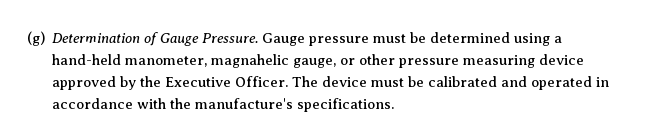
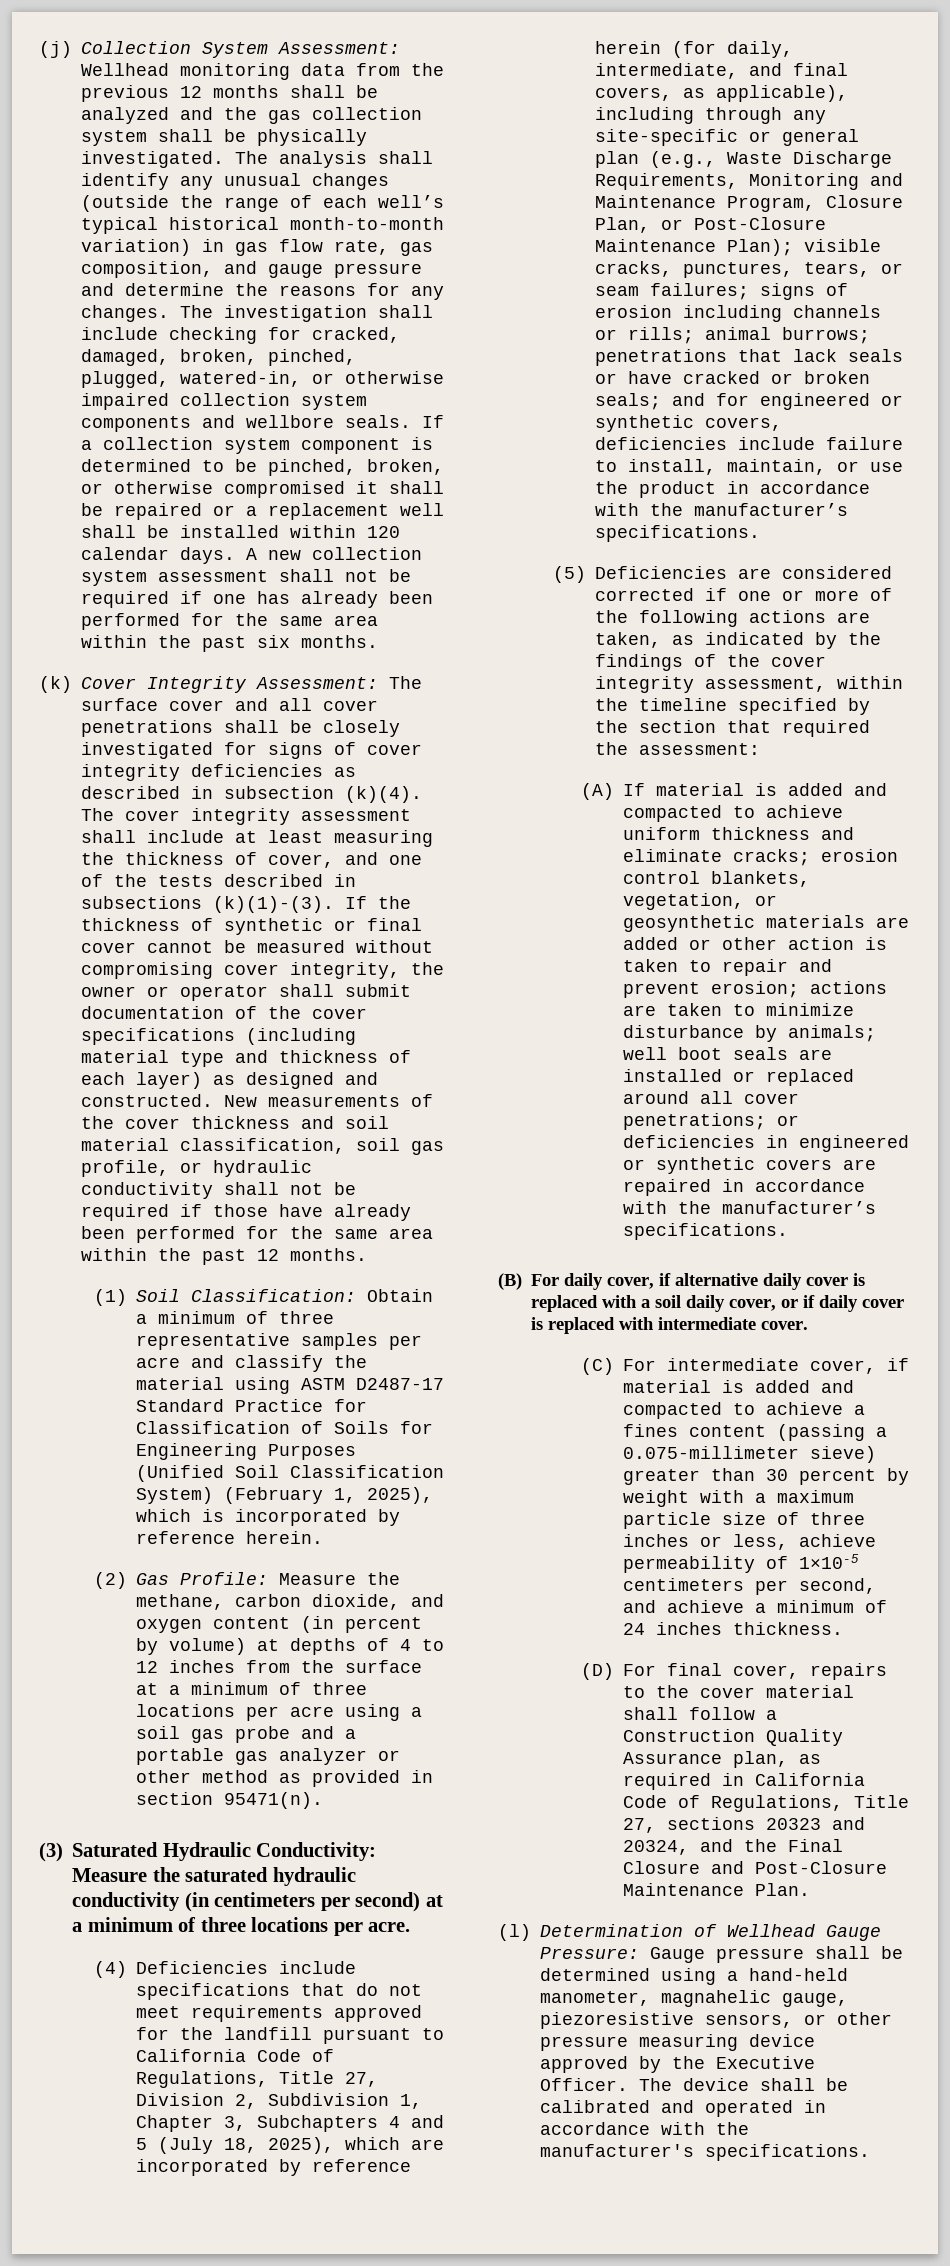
- (g) Determination of Gauge Pressure. Gauge pressure must be determined using a hand-held manometer, magnahelic gauge, or other pressure measuring device approved by the Executive Officer.
+ (j) Collection System Assessment: Wellhead monitoring data from the previous 12 months shall be analyzed and the gas collection system shall be physically investigated. The analysis shall identify any unusual changes (outside the range of each well’s typical historical month-to-month variation) in gas flow rate, gas composition, and gauge pressure and determine the reasons for any changes. The investigation shall include checking for cracked, damaged, broken, pinched, plugged, watered-in, or otherwise impaired collection system components and wellbore seals. If a collection system component is determined to be pinched, broken, or otherwise compromised it shall be repaired or a replacement well shall be installed within 120 calendar days. A new collection system assessment shall not be required if one has already been performed for the same area within the past six months.
+ (k) Cover Integrity Assessment: The surface cover and all cover penetrations shall be closely investigated for signs of cover integrity deficiencies as described in subsection (k)(4). The cover integrity assessment shall include at least measuring the thickness of cover, and one of the tests described in subsections (k)(1)-(3). If the thickness of synthetic or final cover cannot be measured without compromising cover integrity, the owner or operator shall submit documentation of the cover specifications (including material type and thickness of each layer) as designed and constructed. New measurements of the cover thickness and soil material classification, soil gas profile, or hydraulic conductivity shall not be required if those have already been performed for the same area within the past 12 months.
+ (1) Soil Classification: Obtain a minimum of three representative samples per acre and classify the material using ASTM D2487-17 Standard Practice for Classification of Soils for Engineering Purposes (Unified Soil Classification System) (February 1, 2025), which is incorporated by reference herein.
+ (2) Gas Profile: Measure the methane, carbon dioxide, and oxygen content (in percent by volume) at depths of 4 to 12 inches from the surface at a minimum of three locations per acre using a soil gas probe and a portable gas analyzer or other method as provided in section 95471(n).
+ (3) Saturated Hydraulic Conductivity: Measure the saturated hydraulic conductivity (in centimeters per second) at a minimum of three locations per acre.
+ (4) Deficiencies include specifications that do not meet requirements approved for the landfill pursuant to California Code of Regulations, Title 27, Division 2, Subdivision 1, Chapter 3, Subchapters 4 and 5 (July 18, 2025), which are incorporated by reference herein (for daily, intermediate, and final covers, as applicable), including through any site-specific or general plan (e.g., Waste Discharge Requirements, Monitoring and Maintenance Program, Closure Plan, or Post-Closure Maintenance Plan); visible cracks, punctures, tears, or seam failures; signs of erosion including channels or rills; animal burrows; penetrations that lack seals or have cracked or broken seals; and for engineered or synthetic covers, deficiencies include failure to install, maintain, or use the product in accordance with the manufacturer’s specifications.
+ (5) Deficiencies are considered corrected if one or more of the following actions are taken, as indicated by the findings of the cover integrity assessment, within the timeline specified by the section that required the assessment:
+ (A) If material is added and compacted to achieve uniform thickness and eliminate cracks; erosion control blankets, vegetation, or geosynthetic materials are added or other action is taken to repair and prevent erosion; actions are taken to minimize disturbance by animals; well boot seals are installed or replaced around all cover penetrations; or deficiencies in engineered or synthetic covers are repaired in accordance with the manufacturer’s specifications.
+ (B) For daily cover, if alternative daily cover is replaced with a soil daily cover, or if daily cover is replaced with intermediate cover.
+ (C) For intermediate cover, if material is added and compacted to achieve a fines content (passing a 0.075-millimeter sieve) greater than 30 percent by weight with a maximum particle size of three inches or less, achieve permeability of 1×10-5 centimeters per second, and achieve a minimum of 24 inches thickness.
+ (D) For final cover, repairs to the cover material shall follow a Construction Quality Assurance plan, as required in California Code of Regulations, Title 27, sections 20323 and 20324, and the Final Closure and Post-Closure Maintenance Plan.
+ (l) Determination of Wellhead Gauge Pressure: Gauge pressure shall be determined using a hand-held manometer, magnahelic gauge, piezoresistive sensors, or other pressure measuring device approved by the Executive Officer.
- The device must be calibrated and operated in accordance with the manufacture's specifications.
+ The device shall be calibrated and operated in accordance with the manufacturer's specifications.

